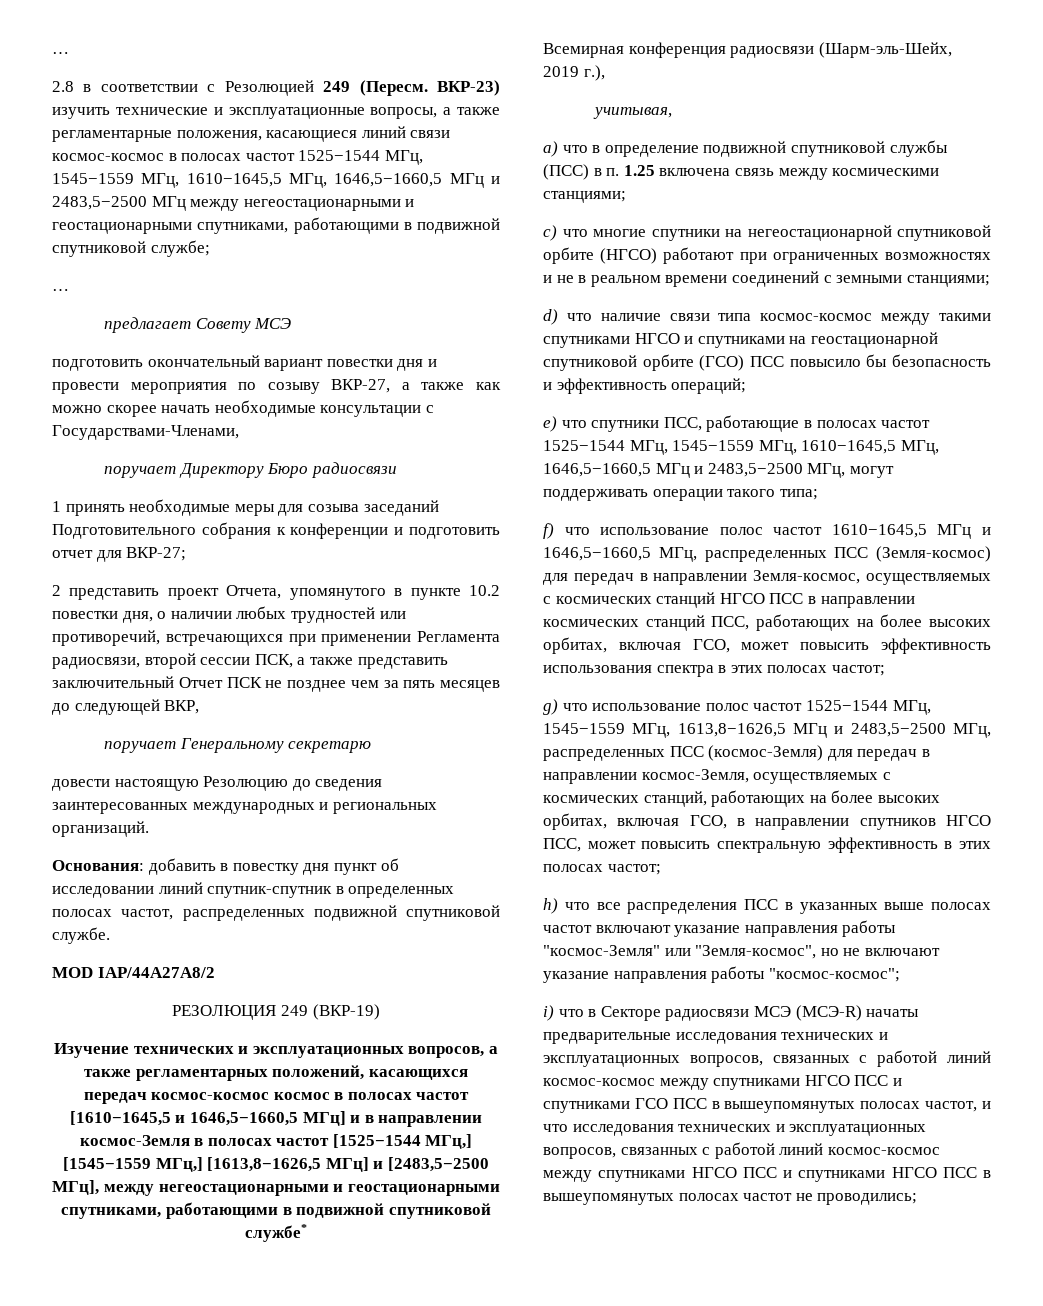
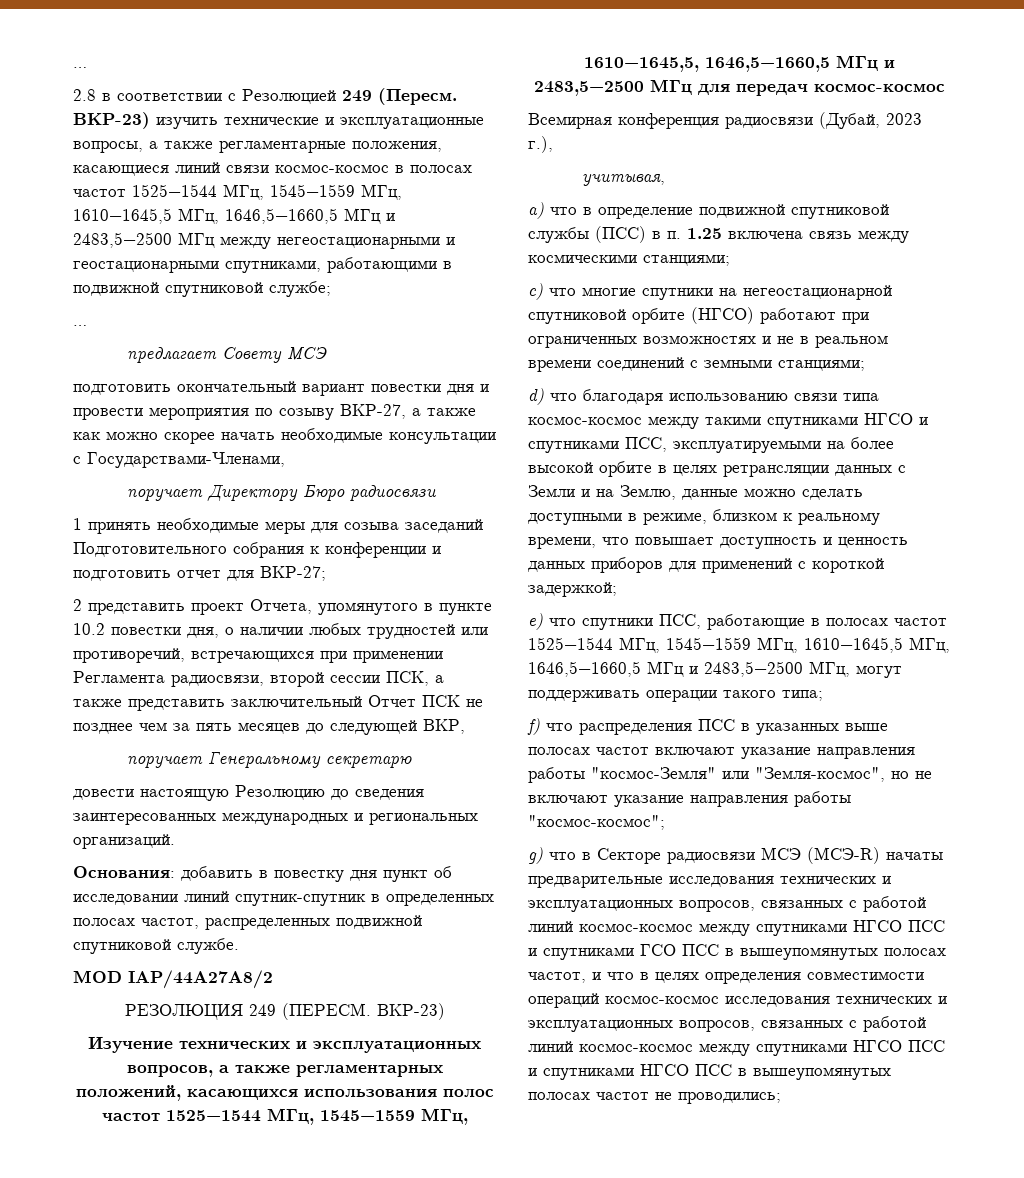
- РЕЗОЛЮЦИЯ 249 (ВКР-19)
+ РЕЗОЛЮЦИЯ 249 (ПЕРЕСМ. ВКР-23)
- Изучение технических и эксплуатационных вопросов, а также регламентарных положений, касающихся передач космос-космос космос в полосах частот [1610−1645,5 и 1646,5−1660,5 МГц] и в направлении космос-Земля в полосах частот [1525−1544 МГц,] [1545−1559 МГц,] [1613,8−1626,5 МГц] и [2483,5−2500 МГц], между негеостационарными и геостационарными спутниками, работающими в подвижной спутниковой службе*
+ Изучение технических и эксплуатационных вопросов, а также регламентарных положений, касающихся использования полос частот 1525−1544 МГц, 1545−1559 МГц, 1610−1645,5, 1646,5−1660,5 МГц и 2483,5−2500 МГц для передач космос-космос
- Всемирная конференция радиосвязи (Шарм-эль-Шейх, 2019 г.),
+ Всемирная конференция радиосвязи (Дубай, 2023 г.),
- d) что наличие связи типа космос-космос между такими спутниками НГСО и спутниками на геостационарной спутниковой орбите (ГСО) ПСС повысило бы безопасность и эффективность операций;
+ d) что благодаря использованию связи типа космос-космос между такими спутниками НГСО и спутниками ПСС, эксплуатируемыми на более высокой орбите в целях ретрансляции данных с Земли и на Землю, данные можно сделать доступными в режиме, близком к реальному времени, что повышает доступность и ценность данных приборов для применений с короткой задержкой;
- f) что использование полос частот 1610−1645,5 МГц и 1646,5−1660,5 МГц, распределенных ПСС (Земля-космос) для передач в направлении Земля-космос, осуществляемых с космических станций НГСО ПСС в направлении космических станций ПСС, работающих на более высоких орбитах, включая ГСО, может повысить эффективность использования спектра в этих полосах частот;
- g) что использование полос частот 1525−1544 МГц, 1545−1559 МГц, 1613,8−1626,5 МГц и 2483,5−2500 МГц, распределенных ПСС (космос-Земля) для передач в направлении космос-Земля, осуществляемых с космических станций, работающих на более высоких орбитах, включая ГСО, в направлении спутников НГСО ПСС, может повысить спектральную эффективность в этих полосах частот;
- h) что все распределения ПСС в указанных выше полосах частот включают указание направления работы "космос-Земля" или "Земля-космос", но не включают указание направления работы "космос-космос";
+ f) что распределения ПСС в указанных выше полосах частот включают указание направления работы "космос-Земля" или "Земля-космос", но не включают указание направления работы "космос-космос";
- i) что в Секторе радиосвязи МСЭ (МСЭ-R) начаты предварительные исследования технических и эксплуатационных вопросов, связанных с работой линий космос-космос между спутниками НГСО ПСС и спутниками ГСО ПСС в вышеупомянутых полосах частот, и что исследования технических и эксплуатационных вопросов, связанных с работой линий космос-космос между спутниками НГСО ПСС и спутниками НГСО ПСС в вышеупомянутых полосах частот не проводились;
+ g) что в Секторе радиосвязи МСЭ (МСЭ-R) начаты предварительные исследования технических и эксплуатационных вопросов, связанных с работой линий космос-космос между спутниками НГСО ПСС и спутниками ГСО ПСС в вышеупомянутых полосах частот, и что в целях определения совместимости операций космос-космос исследования технических и эксплуатационных вопросов, связанных с работой линий космос-космос между спутниками НГСО ПСС и спутниками НГСО ПСС в вышеупомянутых полосах частот не проводились;

